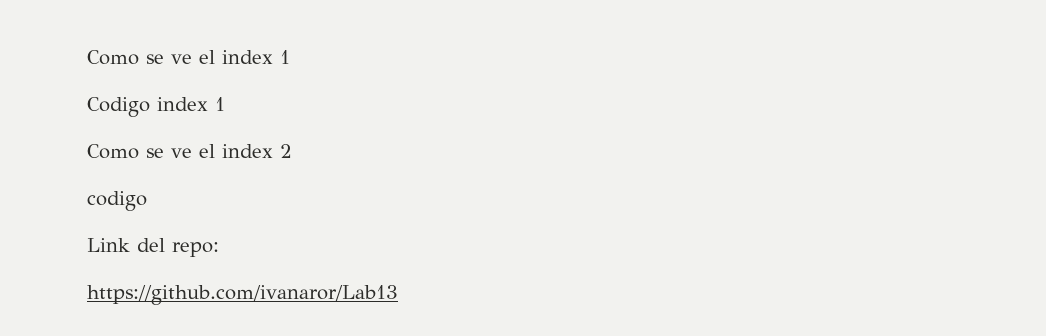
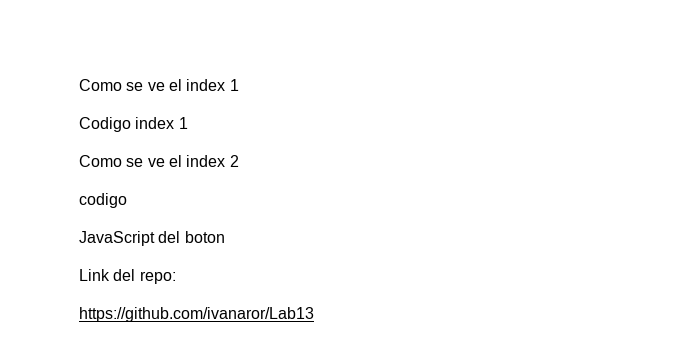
+ JavaScript del boton

